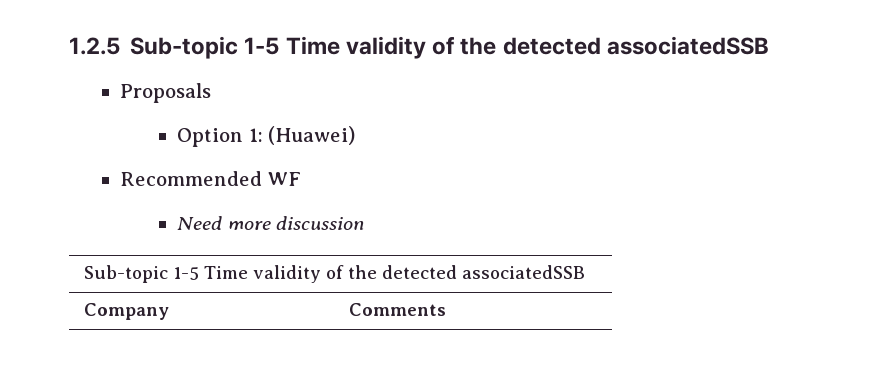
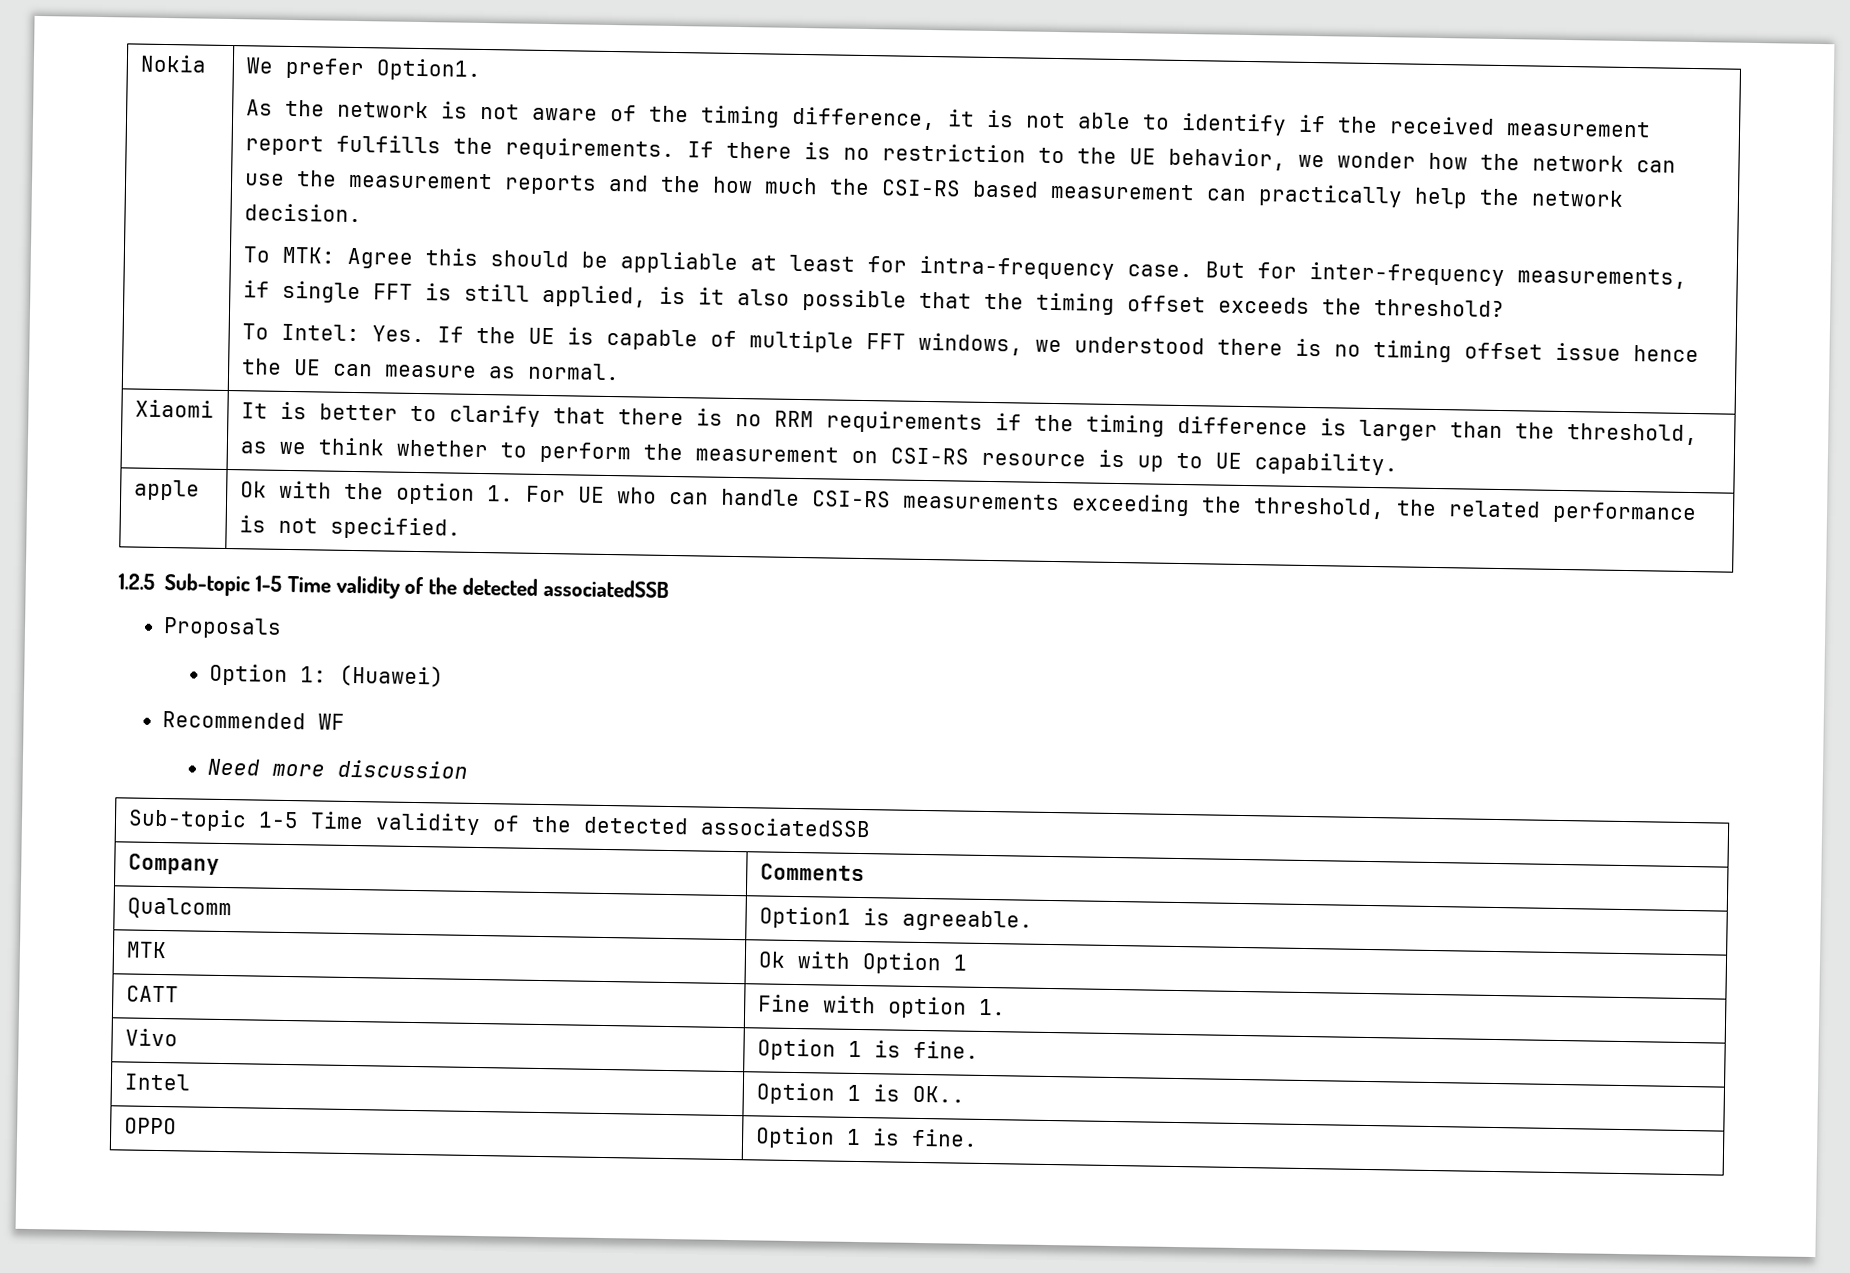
+ Nokia | We prefer Option1.
+ As the network is not aware of the timing difference, it is not able to identify if the received measurement report fulfills the requirements. If there is no restriction to the UE behavior, we wonder how the network can use the measurement reports and the how much the CSI-RS based measurement can practically help the network decision.
+ To MTK: Agree this should be appliable at least for intra-frequency case. But for inter-frequency measurements, if single FFT is still applied, is it also possible that the timing offset exceeds the threshold?
+ To Intel: Yes. If the UE is capable of multiple FFT windows, we understood there is no timing offset issue hence the UE can measure as normal.
+ Xiaomi | It is better to clarify that there is no RRM requirements if the timing difference is larger than the threshold, as we think whether to perform the measurement on CSI-RS resource is up to UE capability.
+ apple | Ok with the option 1. For UE who can handle CSI-RS measurements exceeding the threshold, the related performance is not specified.
+ Qualcomm | Option1 is agreeable.
+ MTK | Ok with Option 1
+ CATT | Fine with option 1.
+ Vivo | Option 1 is fine.
+ Intel | Option 1 is OK..
+ OPPO | Option 1 is fine.

